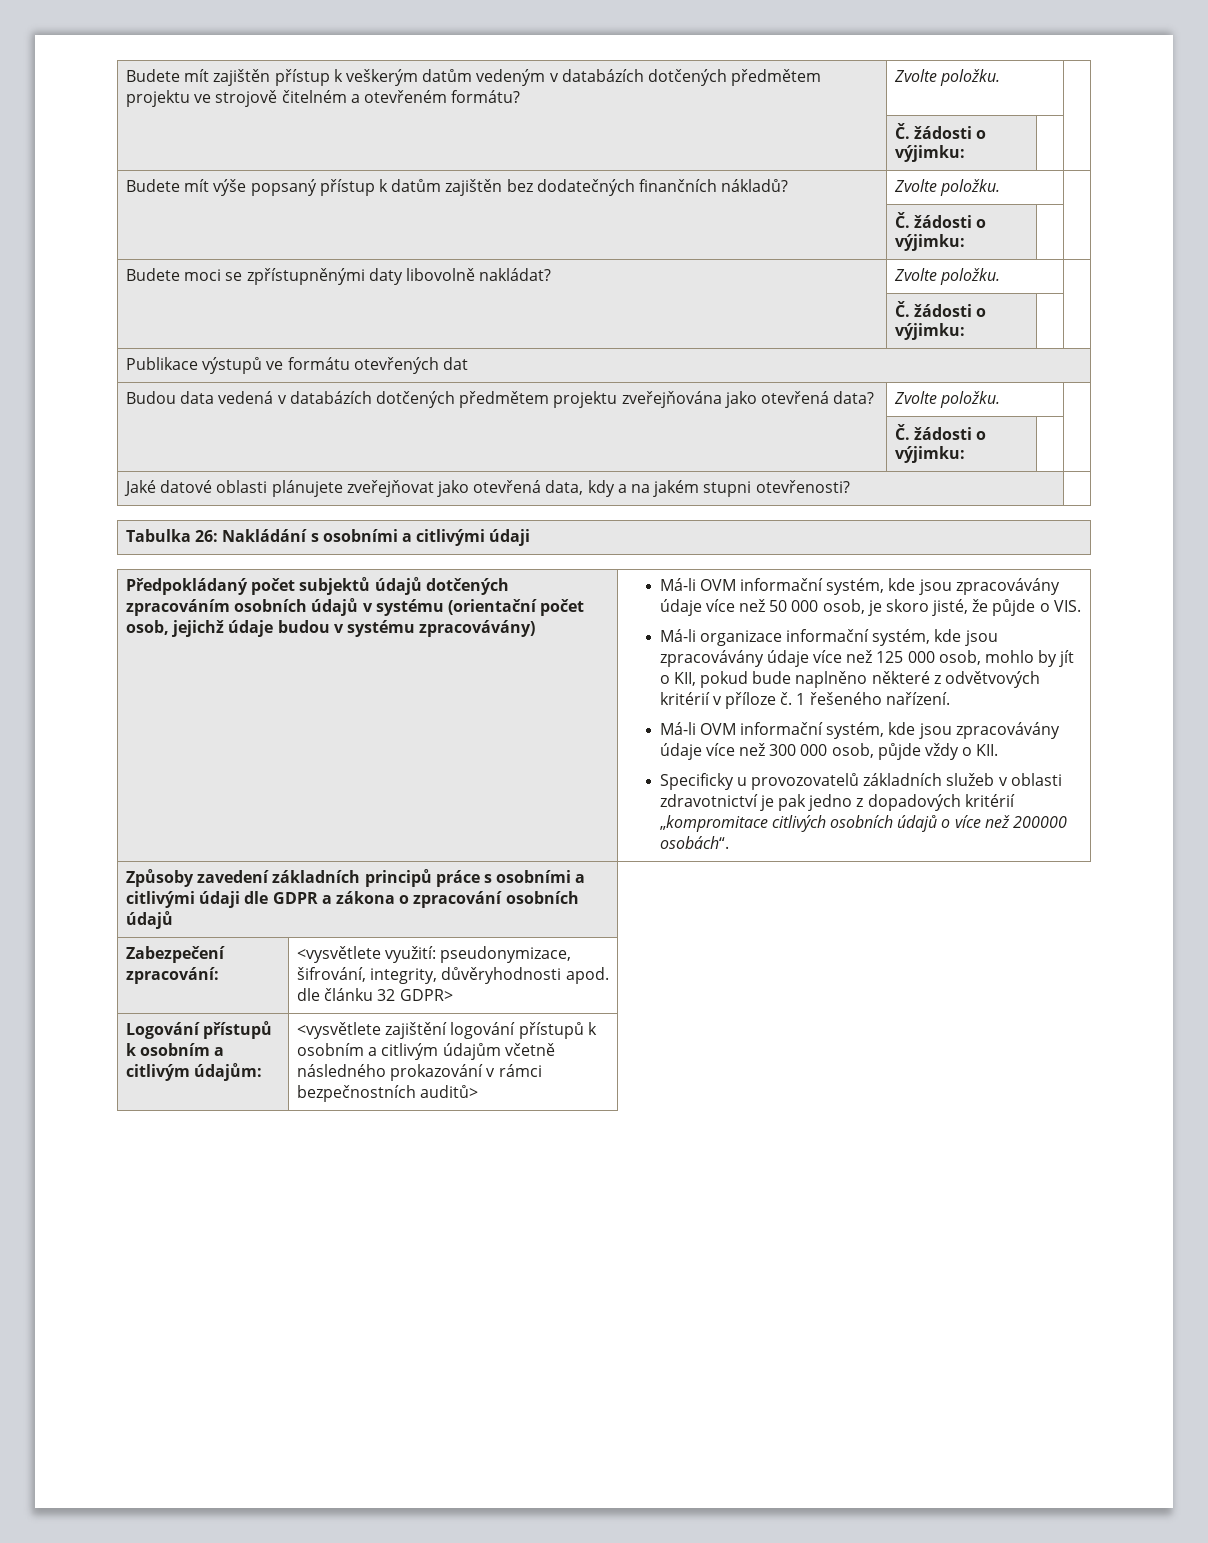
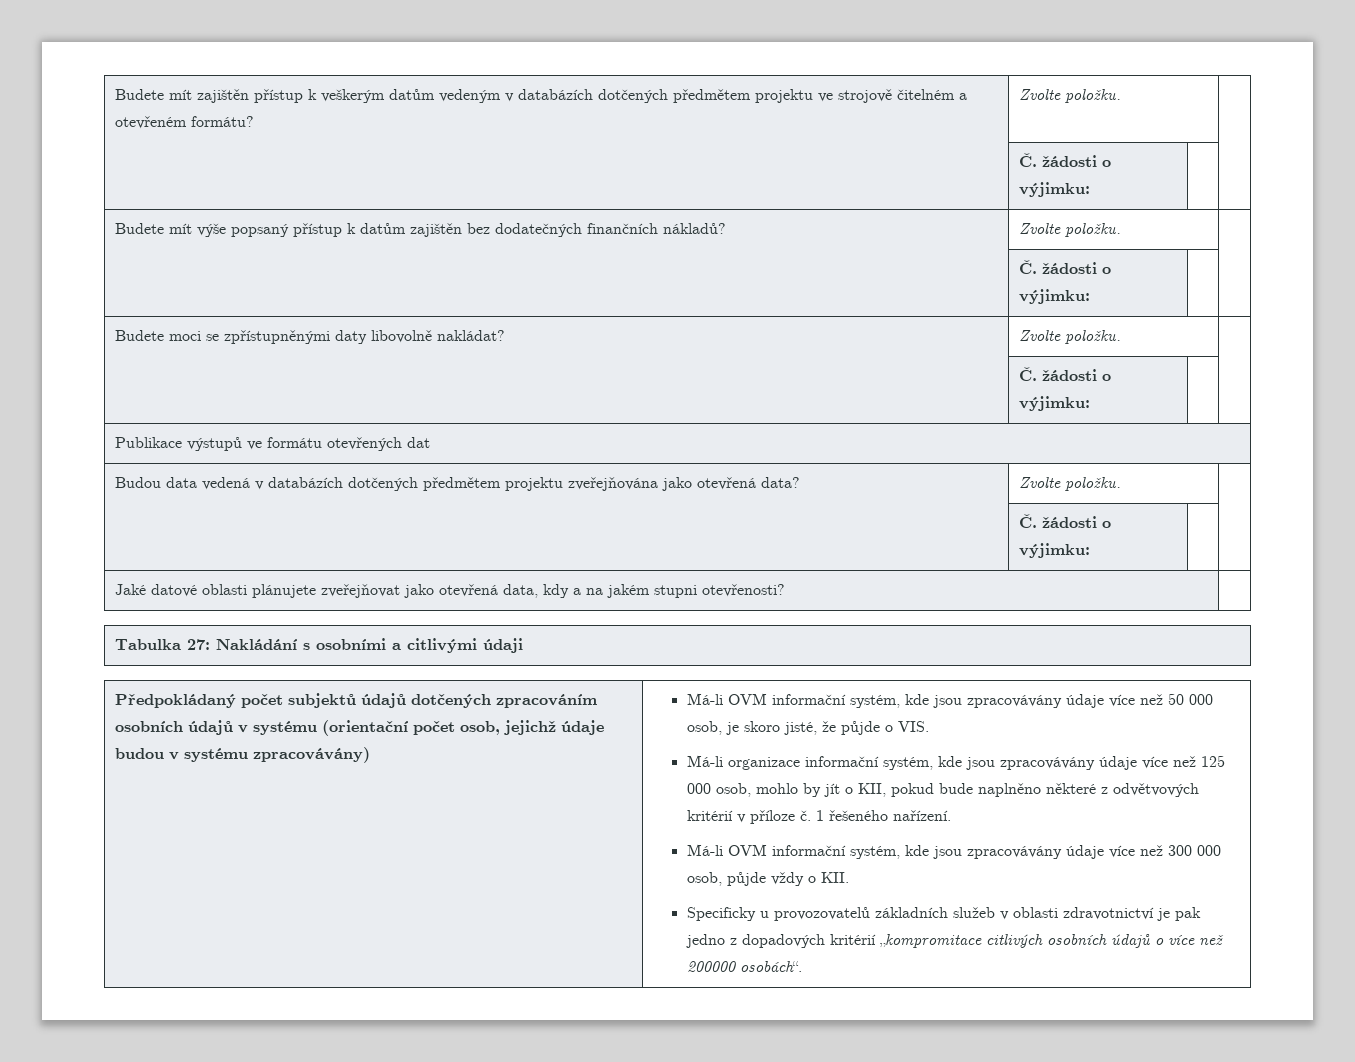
- Tabulka 26: Nakládání s osobními a citlivými údaji
+ Tabulka 27: Nakládání s osobními a citlivými údaji
- Způsoby zavedení základních principů práce s osobními a citlivými údaji dle GDPR a zákona o zpracování osobních údajů
- Zabezpečení zpracování: | <vysvětlete využití: pseudonymizace, šifrování, integrity, důvěryhodnosti apod. dle článku 32 GDPR>
- Logování přístupů k osobním a citlivým údajům: | <vysvětlete zajištění logování přístupů k osobním a citlivým údajům včetně následného prokazování v rámci bezpečnostních auditů>

